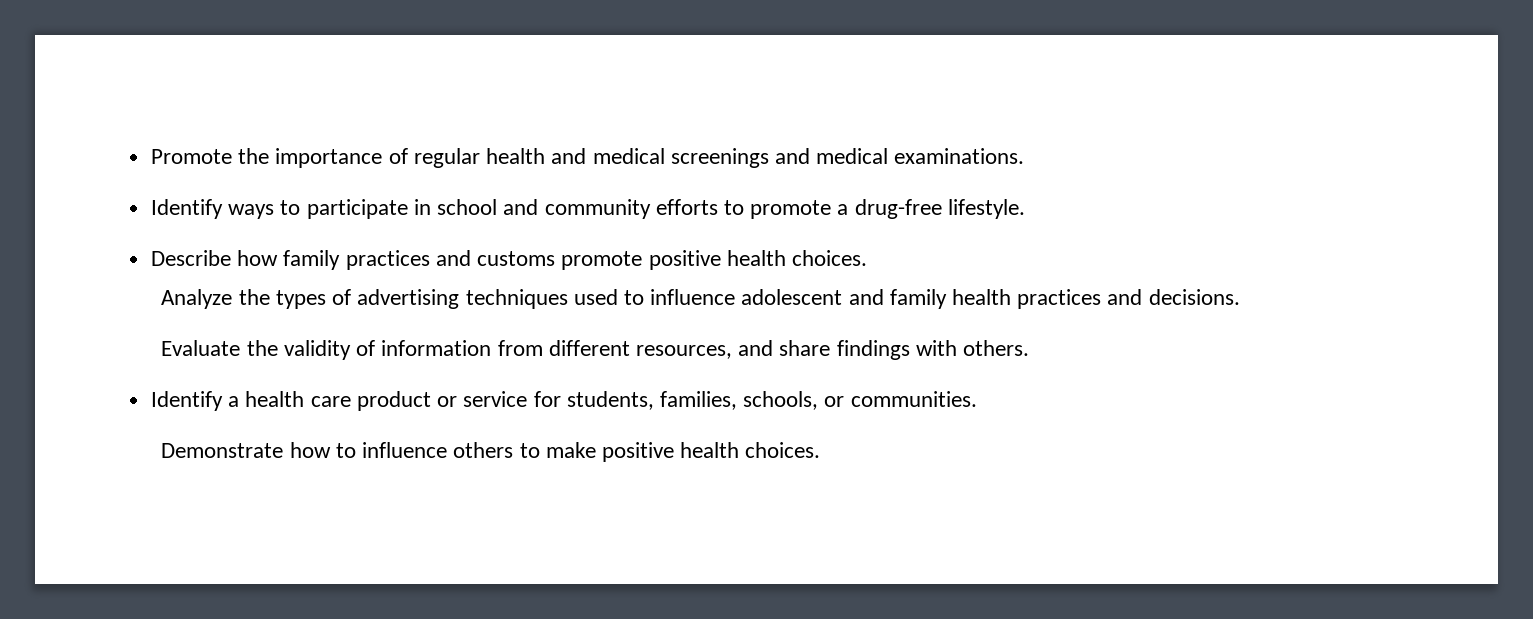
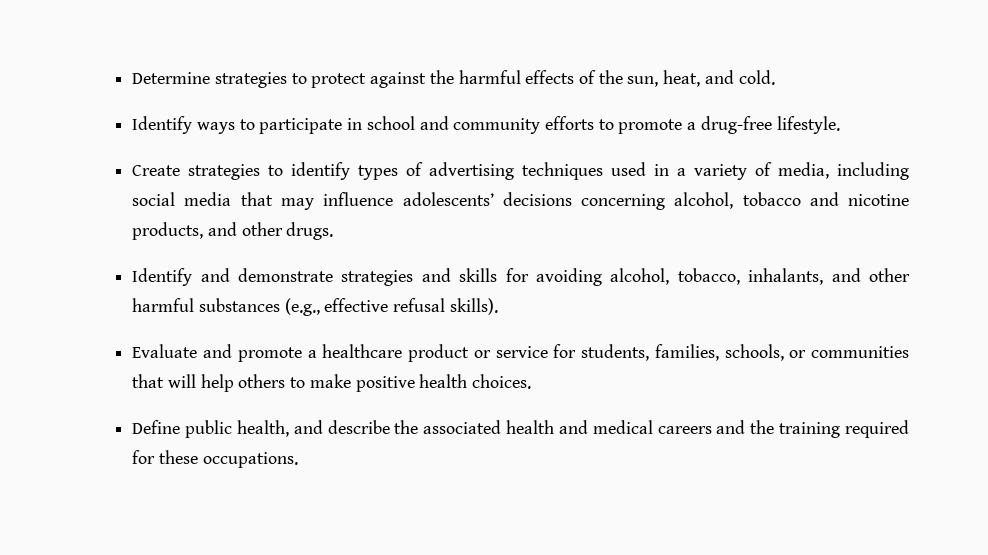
- Promote the importance of regular health and medical screenings and medical examinations.
+ Determine strategies to protect against the harmful effects of the sun, heat, and cold.
- Describe how family practices and customs promote positive health choices.
- Analyze the types of advertising techniques used to influence adolescent and family health practices and decisions.
- Evaluate the validity of information from different resources, and share findings with others.
- Identify a health care product or service for students, families, schools, or communities.
- Demonstrate how to influence others to make positive health choices.
+ Create strategies to identify types of advertising techniques used in a variety of media, including social media that may influence adolescents’ decisions concerning alcohol, tobacco and nicotine products, and other drugs.
+ Identify and demonstrate strategies and skills for avoiding alcohol, tobacco, inhalants, and other harmful substances (e.g., effective refusal skills).
+ Evaluate and promote a healthcare product or service for students, families, schools, or communities that will help others to make positive health choices.
+ Define public health, and describe the associated health and medical careers and the training required for these occupations.

